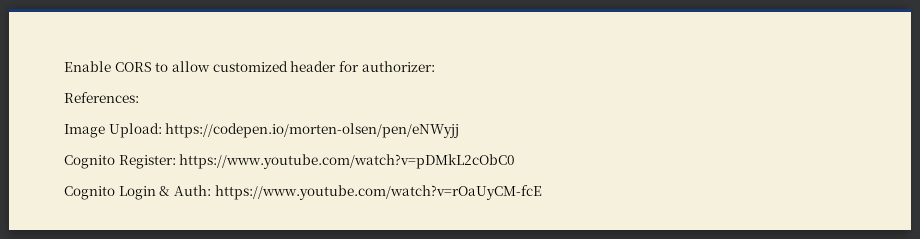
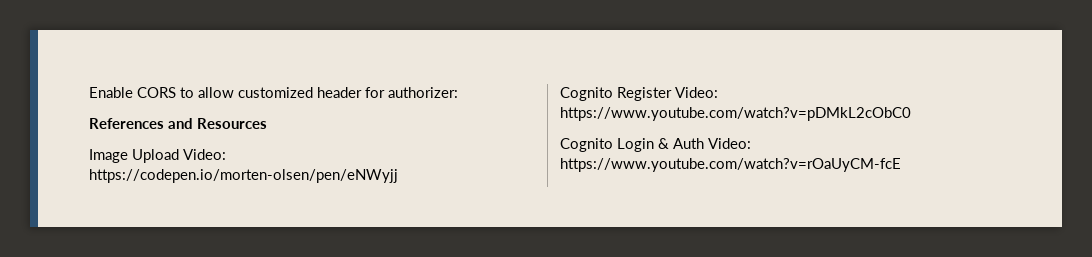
- References:
+ References and Resources
- Image Upload: https://codepen.io/morten-olsen/pen/eNWyjj
+ Image Upload Video: https://codepen.io/morten-olsen/pen/eNWyjj
- Cognito Register: https://www.youtube.com/watch?v=pDMkL2cObC0
+ Cognito Register Video: https://www.youtube.com/watch?v=pDMkL2cObC0
- Cognito Login & Auth: https://www.youtube.com/watch?v=rOaUyCM-fcE
+ Cognito Login & Auth Video: https://www.youtube.com/watch?v=rOaUyCM-fcE

